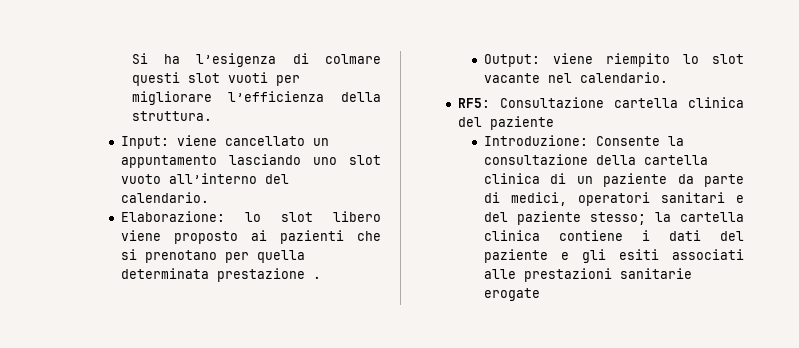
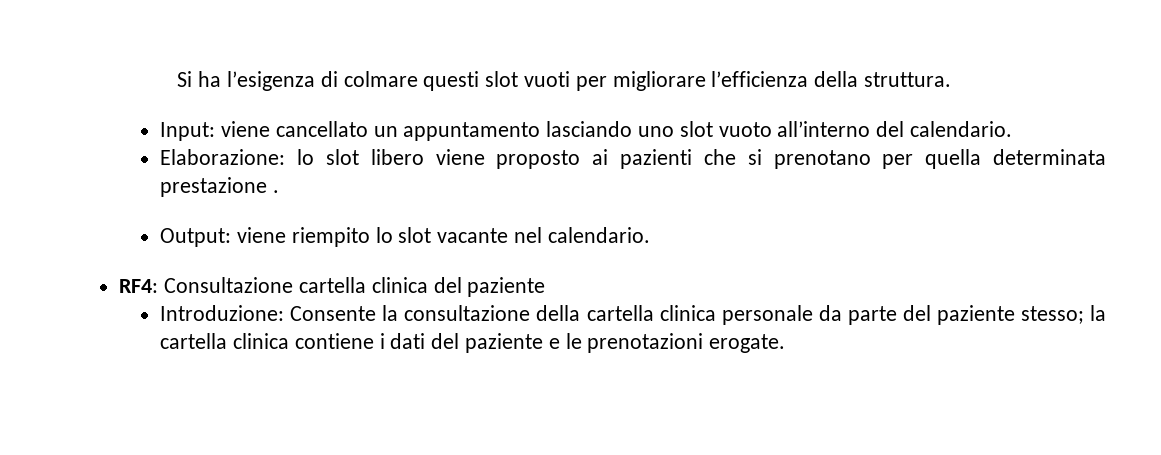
- RF5: Consultazione cartella clinica del paziente
+ RF4: Consultazione cartella clinica del paziente
- Introduzione: Consente la consultazione della cartella clinica di un paziente da parte di medici, operatori sanitari e del paziente stesso; la cartella clinica contiene i dati del paziente e gli esiti associati alle prestazioni sanitarie erogate
+ Introduzione: Consente la consultazione della cartella clinica personale da parte del paziente stesso; la cartella clinica contiene i dati del paziente e le prenotazioni erogate.

